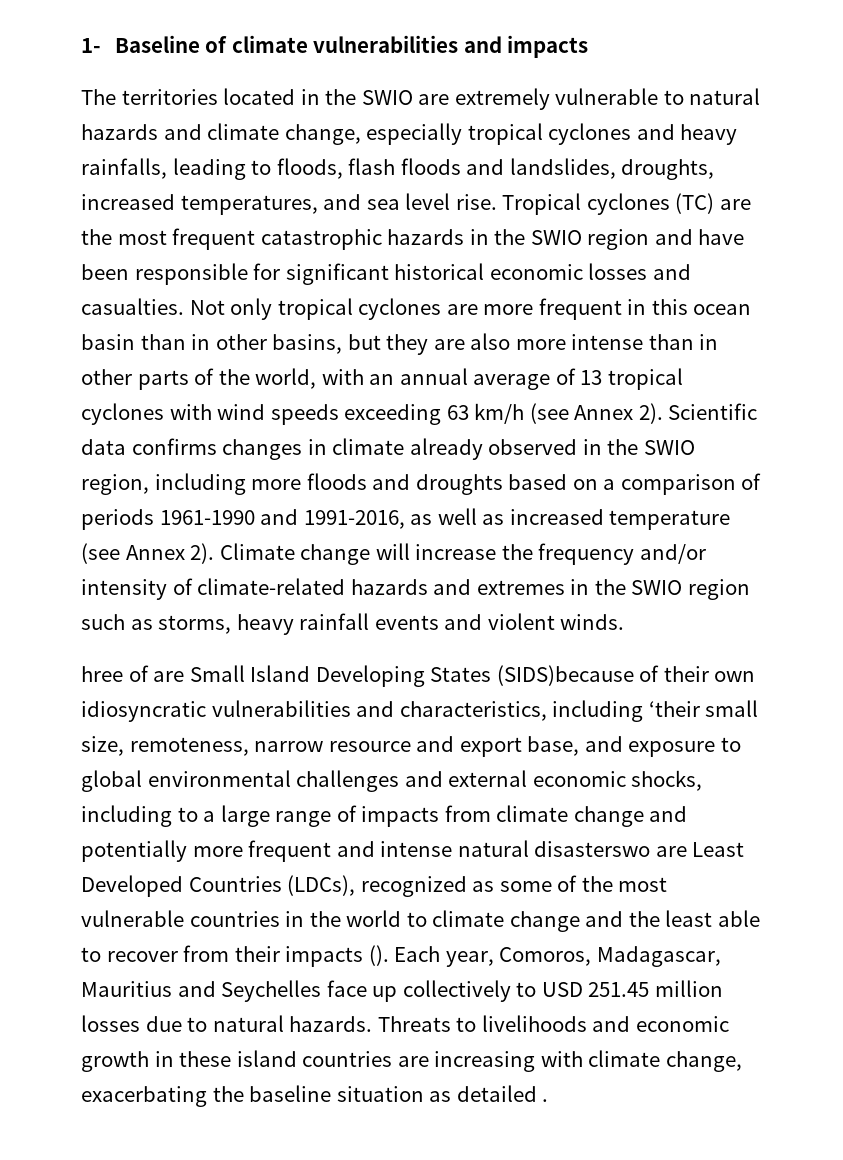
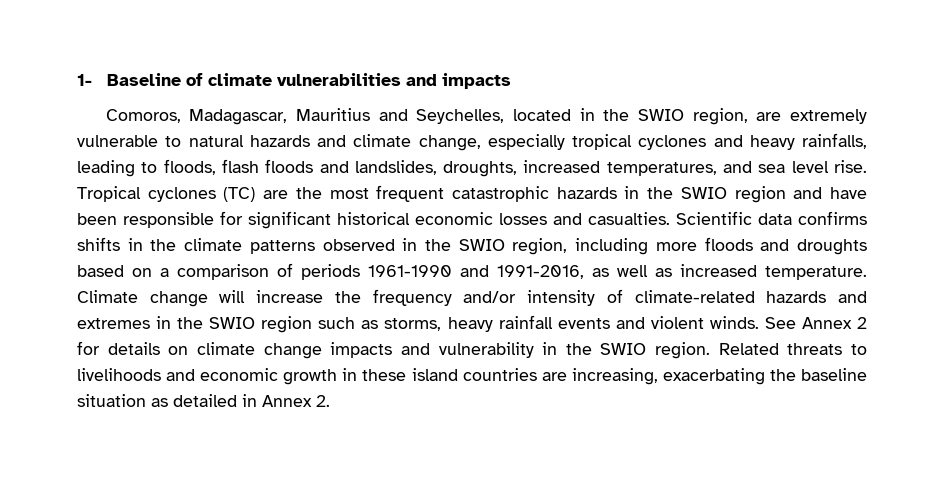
- The territories located in the SWIO are extremely vulnerable to natural hazards and climate change, especially tropical cyclones and heavy rainfalls, leading to floods, flash floods and landslides, droughts, increased temperatures, and sea level rise.
+ Comoros, Madagascar, Mauritius and Seychelles, located in the SWIO region, are extremely vulnerable to natural hazards and climate change, especially tropical cyclones and heavy rainfalls, leading to floods, flash floods and landslides, droughts, increased temperatures, and sea level rise.
- Not only tropical cyclones are more frequent in this ocean basin than in other basins, but they are also more intense than in other parts of the world, with an annual average of 13 tropical cyclones with wind speeds exceeding 63 km/h (see Annex 2). Scientific data confirms changes in climate already observed in the SWIO region, including more floods and droughts based on a comparison of periods 1961-1990 and 1991-2016, as well as increased temperature (see Annex 2).
+ Scientific data confirms shifts in the climate patterns observed in the SWIO region, including more floods and droughts based on a comparison of periods 1961-1990 and 1991-2016, as well as increased temperature.
- Climate change will increase the frequency and/or intensity of climate-related hazards and extremes in the SWIO region such as storms, heavy rainfall events and violent winds.
- hree of are Small Island Developing States (SIDS)because of their own idiosyncratic vulnerabilities and characteristics, including ‘their small size, remoteness, narrow resource and export base, and exposure to global environmental challenges and external economic shocks, including to a large range of impacts from climate change and potentially more frequent and intense natural disasterswo are Least Developed Countries (LDCs), recognized as some of the most vulnerable countries in the world to climate change and the least able to recover from their impacts (). Each year, Comoros, Madagascar, Mauritius and Seychelles face up collectively to USD 251.45 million losses due to natural hazards. Threats to livelihoods and economic growth in these island countries are increasing with climate change, exacerbating the baseline situation as detailed .
+ Climate change will increase the frequency and/or intensity of climate-related hazards and extremes in the SWIO region such as storms, heavy rainfall events and violent winds. See Annex 2 for details on climate change impacts and vulnerability in the SWIO region. Related threats to livelihoods and economic growth in these island countries are increasing, exacerbating the baseline situation as detailed in Annex 2.

